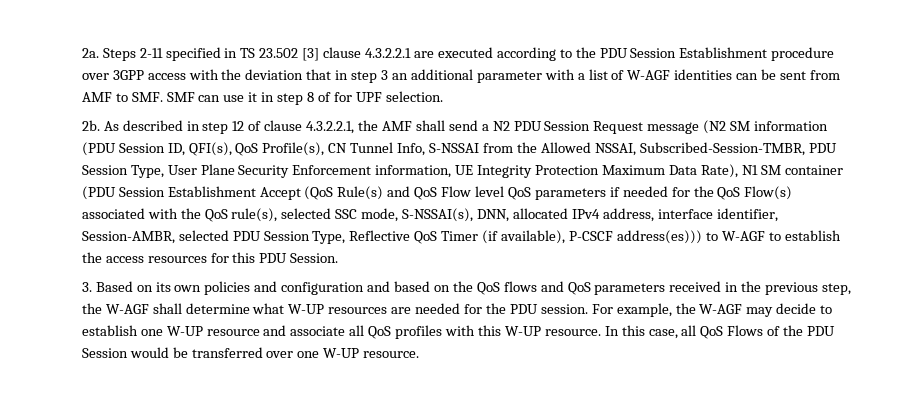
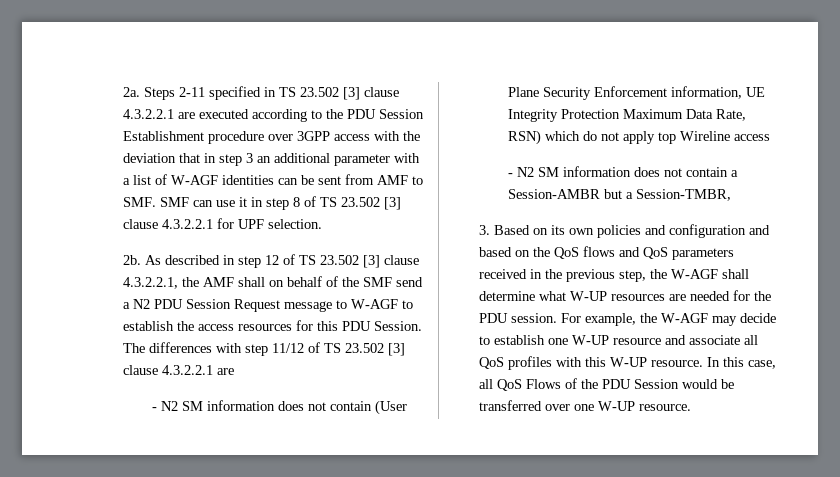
- Steps 2-11 specified in TS 23.502 [3] clause 4.3.2.2.1 are executed according to the PDU Session Establishment procedure over 3GPP access with the deviation that in step 3 an additional parameter with a list of W-AGF identities can be sent from AMF to SMF. SMF can use it in step 8 of for UPF selection.
+ Steps 2-11 specified in TS 23.502 [3] clause 4.3.2.2.1 are executed according to the PDU Session Establishment procedure over 3GPP access with the deviation that in step 3 an additional parameter with a list of W-AGF identities can be sent from AMF to SMF. SMF can use it in step 8 of TS 23.502 [3] clause 4.3.2.2.1 for UPF selection.
- As described in step 12 of clause 4.3.2.2.1, the AMF shall send a N2 PDU Session Request message (N2 SM information (PDU Session ID, QFI(s), QoS Profile(s), CN Tunnel Info, S-NSSAI from the Allowed NSSAI, Subscribed-Session-TMBR, PDU Session Type, User Plane Security Enforcement information, UE Integrity Protection Maximum Data Rate), N1 SM container (PDU Session Establishment Accept (QoS Rule(s) and QoS Flow level QoS parameters if needed for the QoS Flow(s) associated with the QoS rule(s), selected SSC mode, S-NSSAI(s), DNN, allocated IPv4 address, interface identifier, Session-AMBR, selected PDU Session Type, Reflective QoS Timer (if available), P-CSCF address(es))) to W-AGF to establish the access resources for this PDU Session.
+ As described in step 12 of TS 23.502 [3] clause 4.3.2.2.1, the AMF shall on behalf of the SMF send a N2 PDU Session Request message to W-AGF to establish the access resources for this PDU Session. The differences with step 11/12 of TS 23.502 [3] clause 4.3.2.2.1 are
+ - N2 SM information does not contain (User Plane Security Enforcement information, UE Integrity Protection Maximum Data Rate, RSN) which do not apply top Wireline access
+ - N2 SM information does not contain a Session-AMBR but a Session-TMBR,

